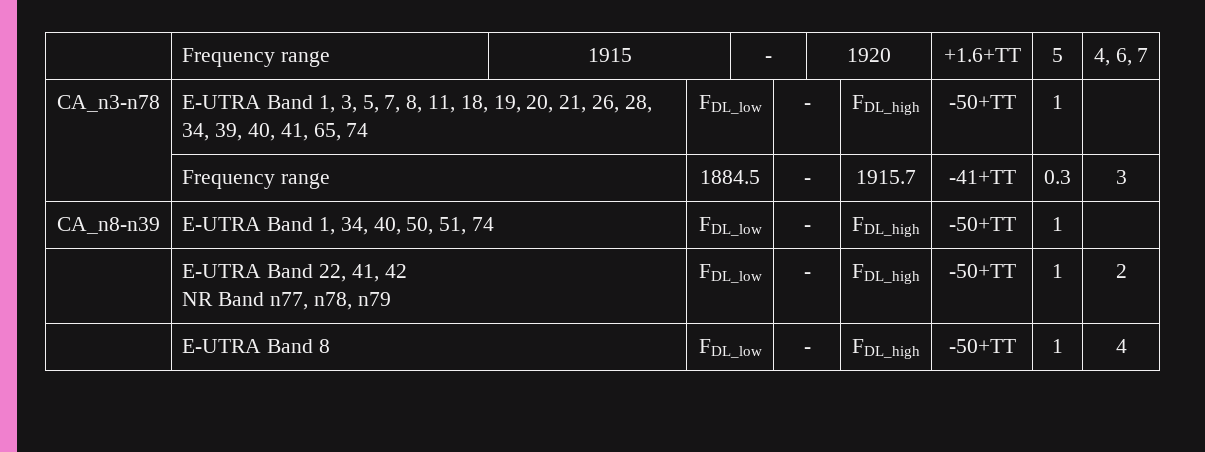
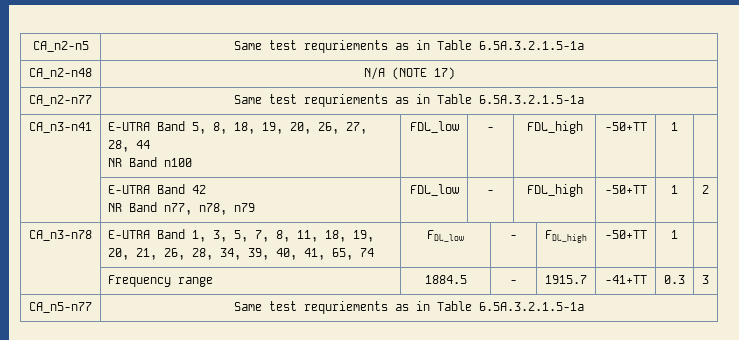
- | Frequency range | 1915 | - | 1920 | +1.6+TT | 5 | 4, 6, 7
+ CA_n2-n5 | Same test requriements as in Table 6.5A.3.2.1.5-1a
+ CA_n2-n48 | N/A (NOTE 17)
+ CA_n2-n77 | Same test requriements as in Table 6.5A.3.2.1.5-1a
+ CA_n3-n41 | E-UTRA Band 5, 8, 18, 19, 20, 26, 27, 28, 44
+ NR Band n100 | FDL_low | - | FDL_high | -50+TT | 1 |
+ | E-UTRA Band 42
+ NR Band n77, n78, n79 | FDL_low | - | FDL_high | -50+TT | 1 | 2
- CA_n8-n39 | E-UTRA Band 1, 34, 40, 50, 51, 74 | FDL_low | - | FDL_high | -50+TT | 1 |
- | E-UTRA Band 22, 41, 42
- NR Band n77, n78, n79 | FDL_low | - | FDL_high | -50+TT | 1 | 2
- | E-UTRA Band 8 | FDL_low | - | FDL_high | -50+TT | 1 | 4
+ CA_n5-n77 | Same test requriements as in Table 6.5A.3.2.1.5-1a

